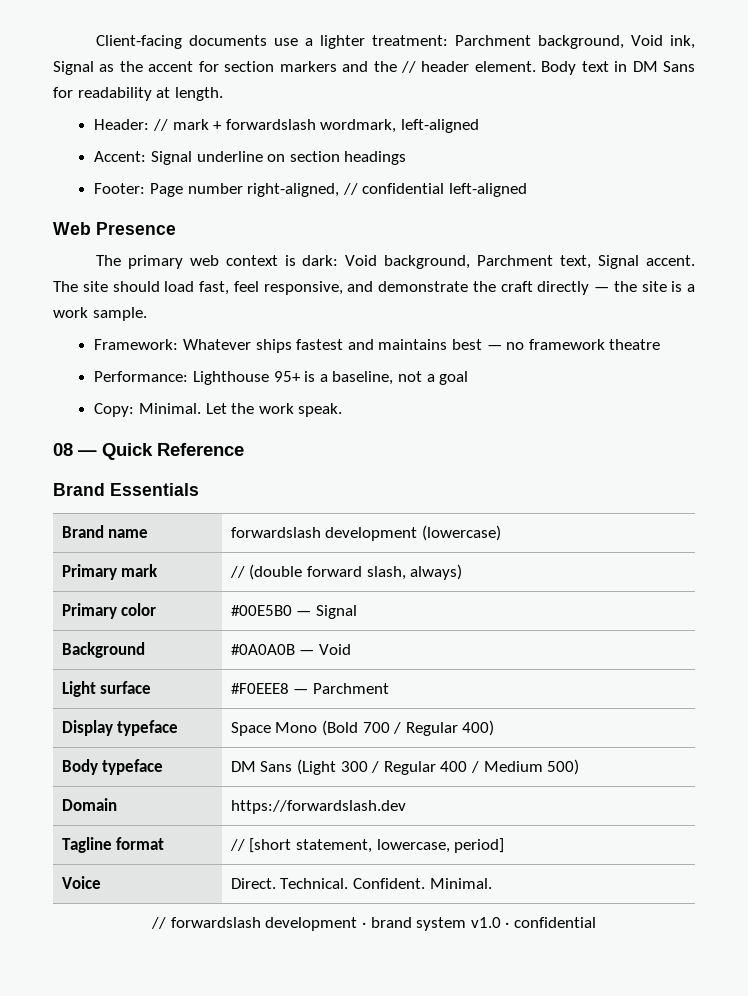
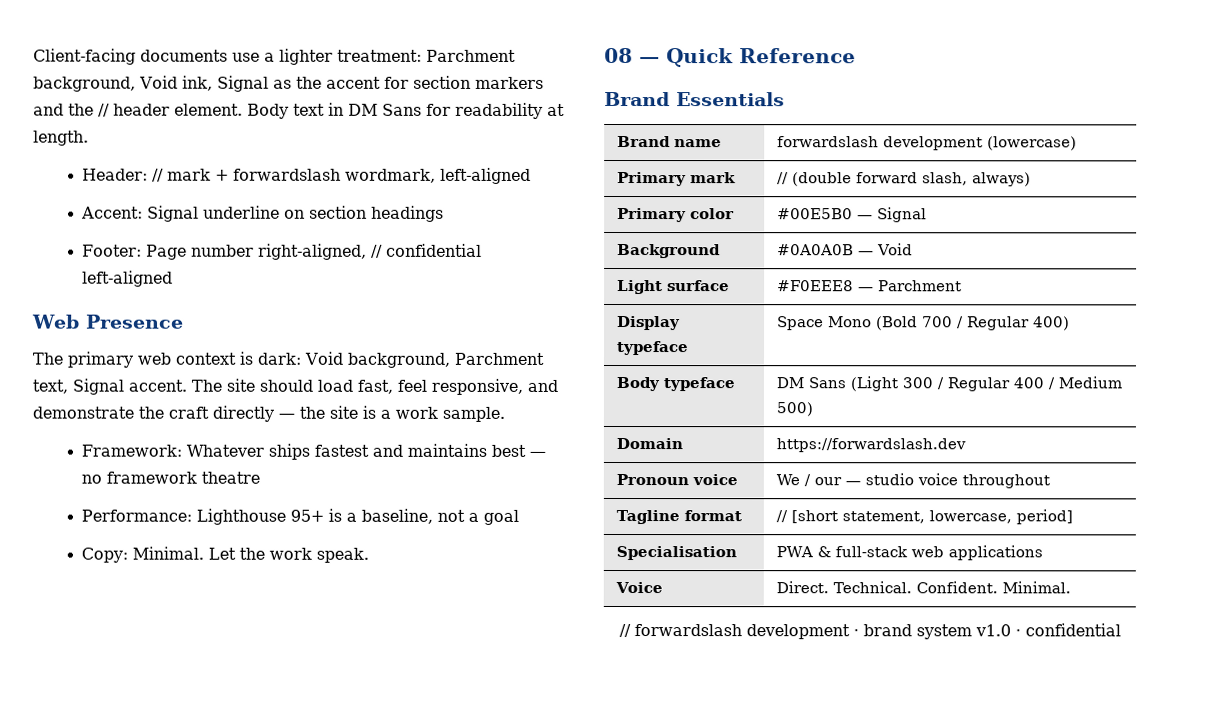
+ Pronoun voice | We / our — studio voice throughout
+ Specialisation | PWA & full-stack web applications

